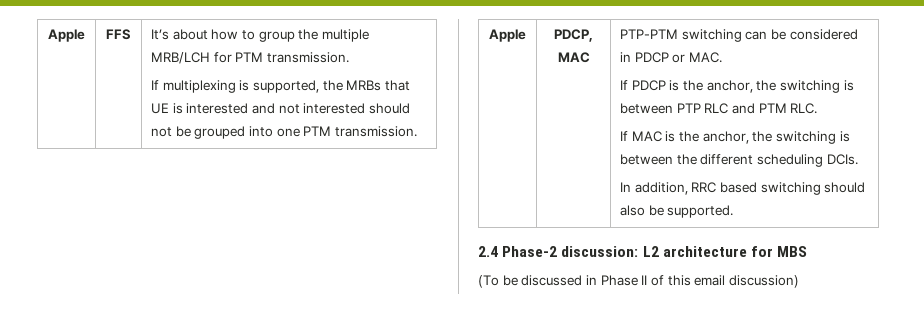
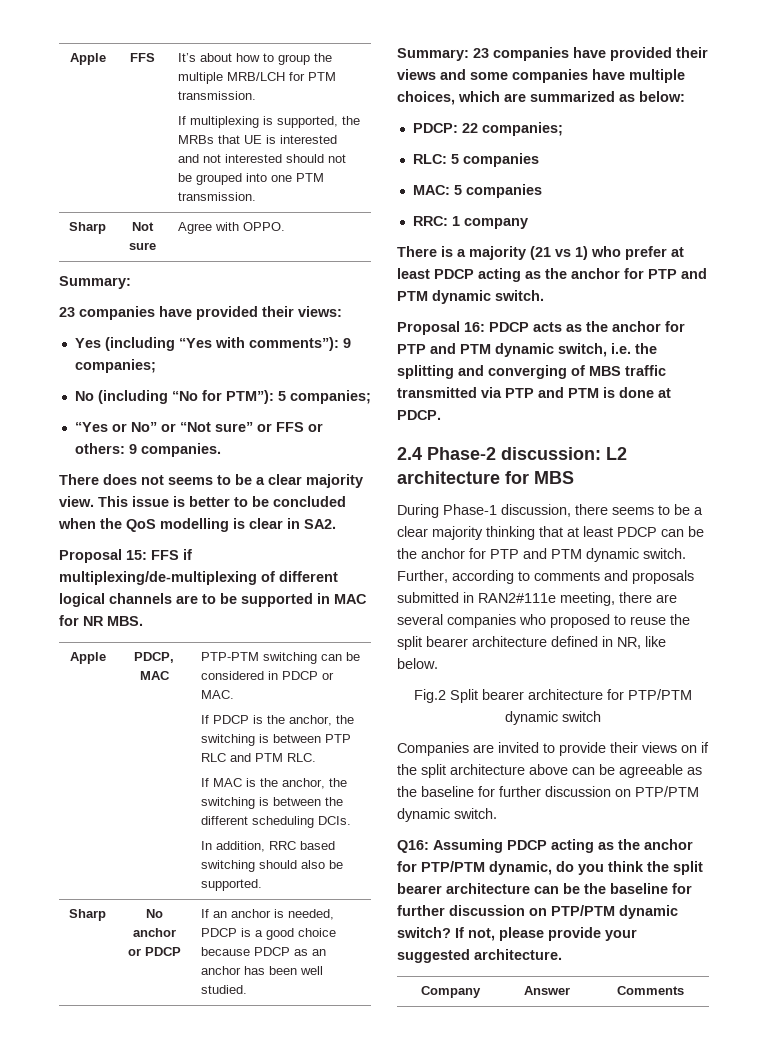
+ Sharp | Not sure | Agree with OPPO.
+ Summary:
+ 23 companies have provided their views:
+ Yes (including “Yes with comments”): 9 companies;
+ No (including “No for PTM”): 5 companies;
+ “Yes or No” or “Not sure” or FFS or others: 9 companies.
+ There does not seems to be a clear majority view. This issue is better to be concluded when the QoS modelling is clear in SA2.
+ Proposal 15: FFS if multiplexing/de-multiplexing of different logical channels are to be supported in MAC for NR MBS.
+ Sharp | No anchor or PDCP | If an anchor is needed, PDCP is a good choice because PDCP as an anchor has been well studied.
+ Summary: 23 companies have provided their views and some companies have multiple choices, which are summarized as below:
+ PDCP: 22 companies;
+ RLC: 5 companies
+ MAC: 5 companies
+ RRC: 1 company
+ There is a majority (21 vs 1) who prefer at least PDCP acting as the anchor for PTP and PTM dynamic switch.
+ Proposal 16: PDCP acts as the anchor for PTP and PTM dynamic switch, i.e. the splitting and converging of MBS traffic transmitted via PTP and PTM is done at PDCP.
- (To be discussed in Phase II of this email discussion)
+ During Phase-1 discussion, there seems to be a clear majority thinking that at least PDCP can be the anchor for PTP and PTM dynamic switch. Further, according to comments and proposals submitted in RAN2#111e meeting, there are several companies who proposed to reuse the split bearer architecture defined in NR, like below.
+ Fig.2 Split bearer architecture for PTP/PTM dynamic switch
+ Companies are invited to provide their views on if the split architecture above can be agreeable as the baseline for further discussion on PTP/PTM dynamic switch.
+ Q16: Assuming PDCP acting as the anchor for PTP/PTM dynamic, do you think the split bearer architecture can be the baseline for further discussion on PTP/PTM dynamic switch? If not, please provide your suggested architecture.
+ Company | Answer | Comments

